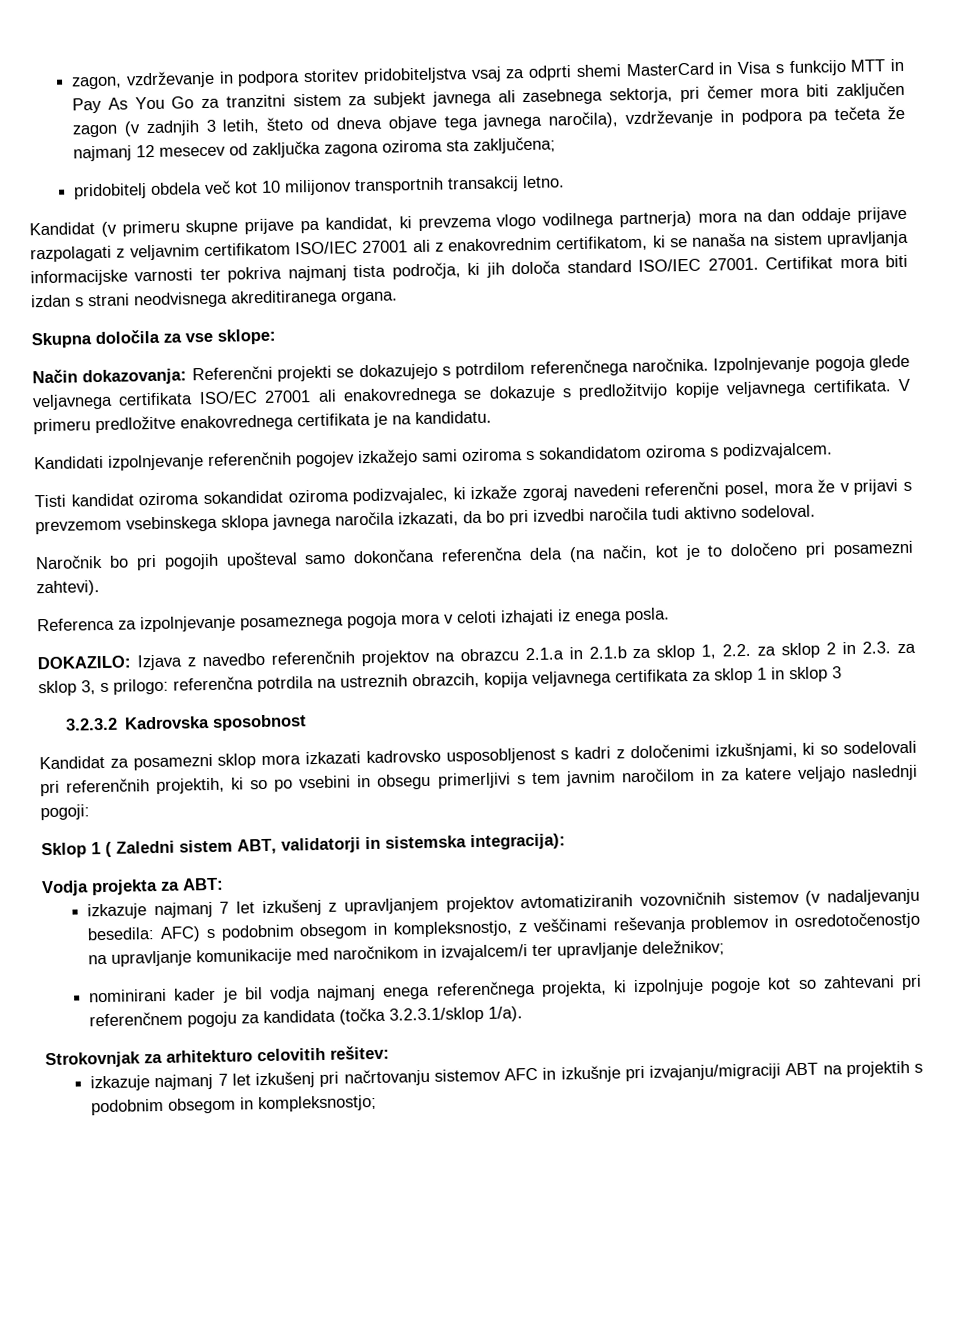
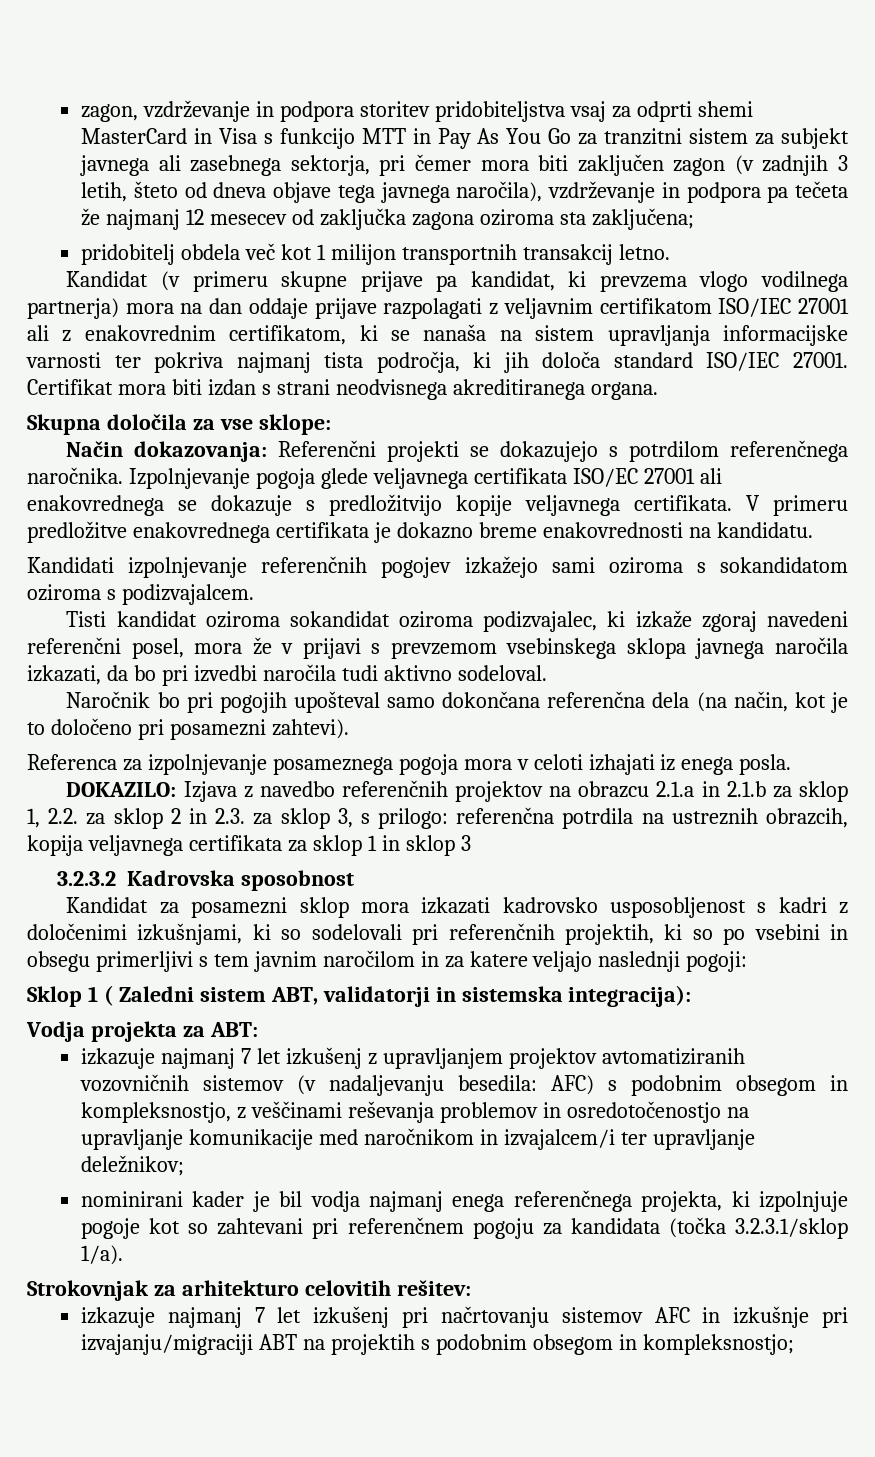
- pridobitelj obdela več kot 10 milijonov transportnih transakcij letno.
+ pridobitelj obdela več kot 1 milijon transportnih transakcij letno.
- V primeru predložitve enakovrednega certifikata je na kandidatu.
+ V primeru predložitve enakovrednega certifikata je dokazno breme enakovrednosti na kandidatu.

